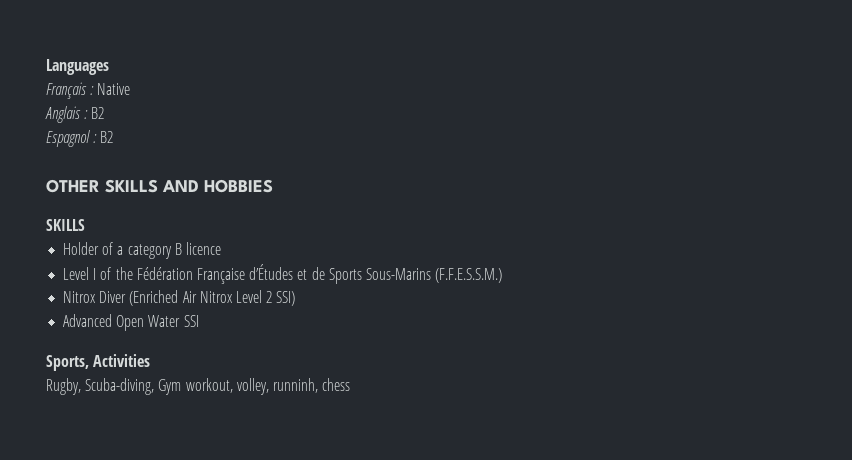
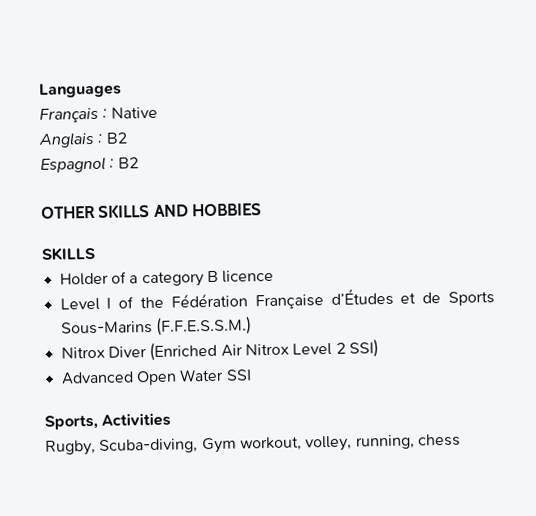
- Rugby, Scuba-diving, Gym workout, volley, runninh, chess
+ Rugby, Scuba-diving, Gym workout, volley, running, chess

